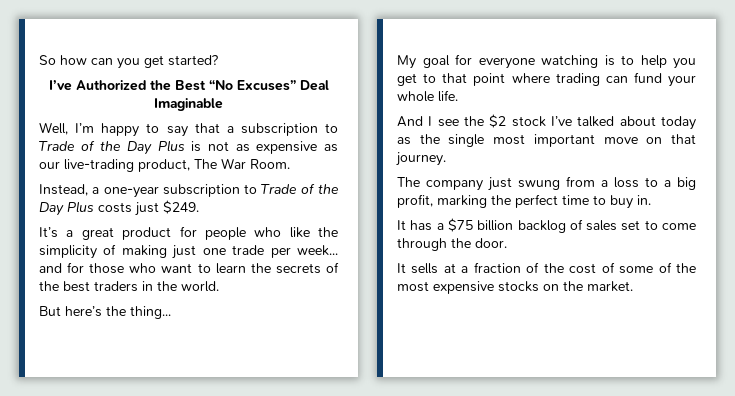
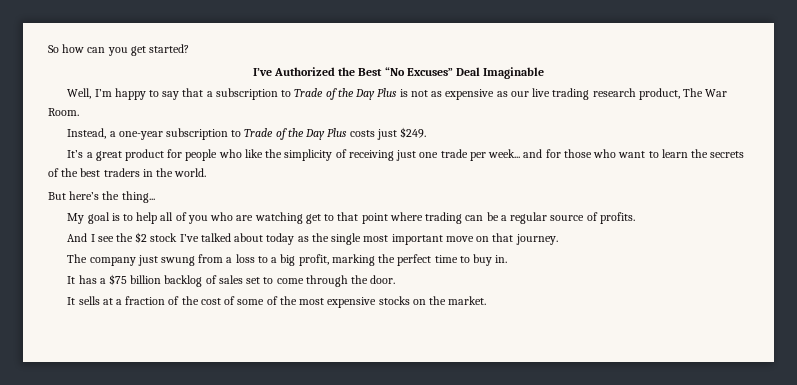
- Well, I’m happy to say that a subscription to Trade of the Day Plus is not as expensive as our live-trading product, The War Room.
+ Well, I’m happy to say that a subscription to Trade of the Day Plus is not as expensive as our live trading research product, The War Room.
- It’s a great product for people who like the simplicity of making just one trade per week... and for those who want to learn the secrets of the best traders in the world.
+ It’s a great product for people who like the simplicity of receiving just one trade per week... and for those who want to learn the secrets of the best traders in the world.
- My goal for everyone watching is to help you get to that point where trading can fund your whole life.
+ My goal is to help all of you who are watching get to that point where trading can be a regular source of profits.

